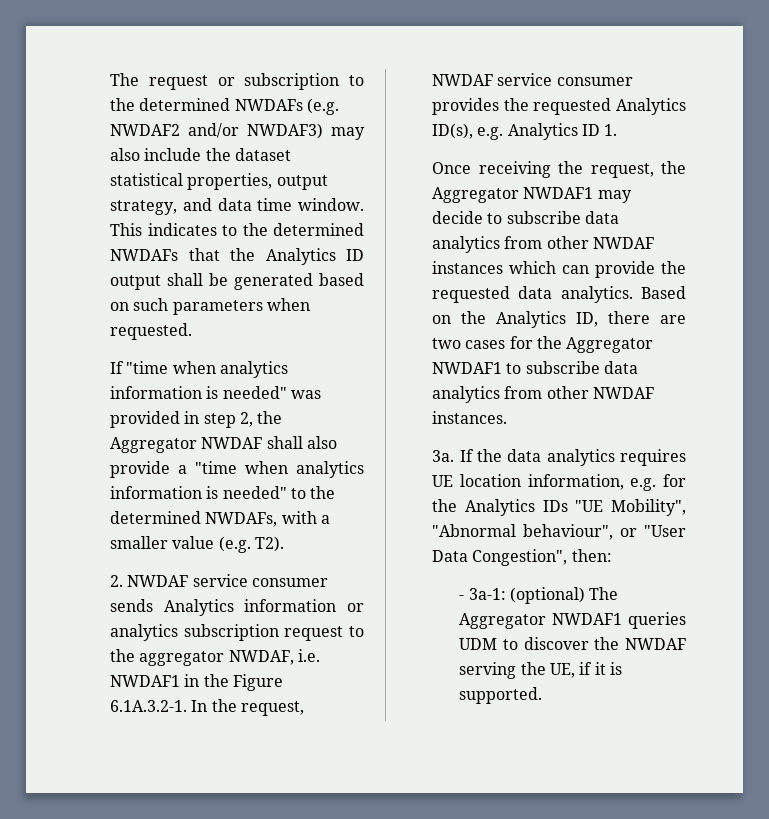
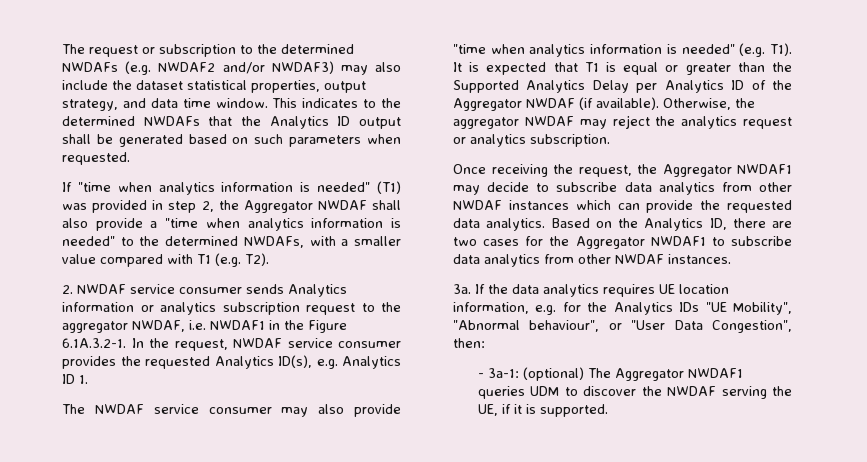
- If "time when analytics information is needed" was provided in step 2, the Aggregator NWDAF shall also provide a "time when analytics information is needed" to the determined NWDAFs, with a smaller value (e.g. T2).
+ If "time when analytics information is needed" (T1) was provided in step 2, the Aggregator NWDAF shall also provide a "time when analytics information is needed" to the determined NWDAFs, with a smaller value compared with T1 (e.g. T2).
+ The NWDAF service consumer may also provide "time when analytics information is needed" (e.g. T1). It is expected that T1 is equal or greater than the Supported Analytics Delay per Analytics ID of the Aggregator NWDAF (if available). Otherwise, the aggregator NWDAF may reject the analytics request or analytics subscription.

